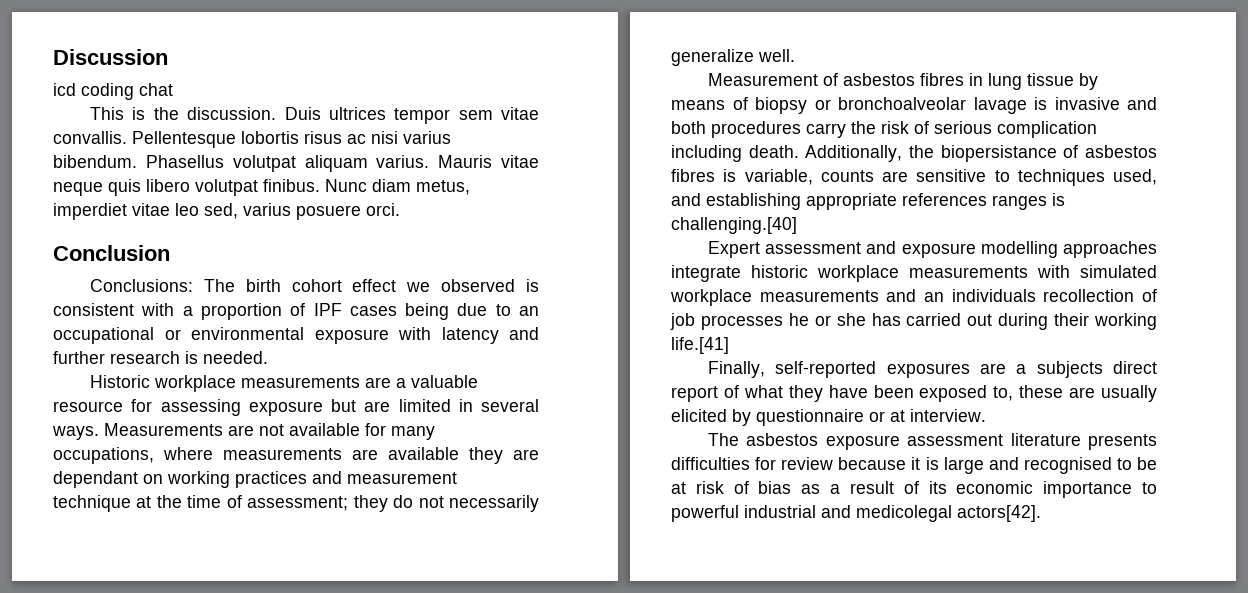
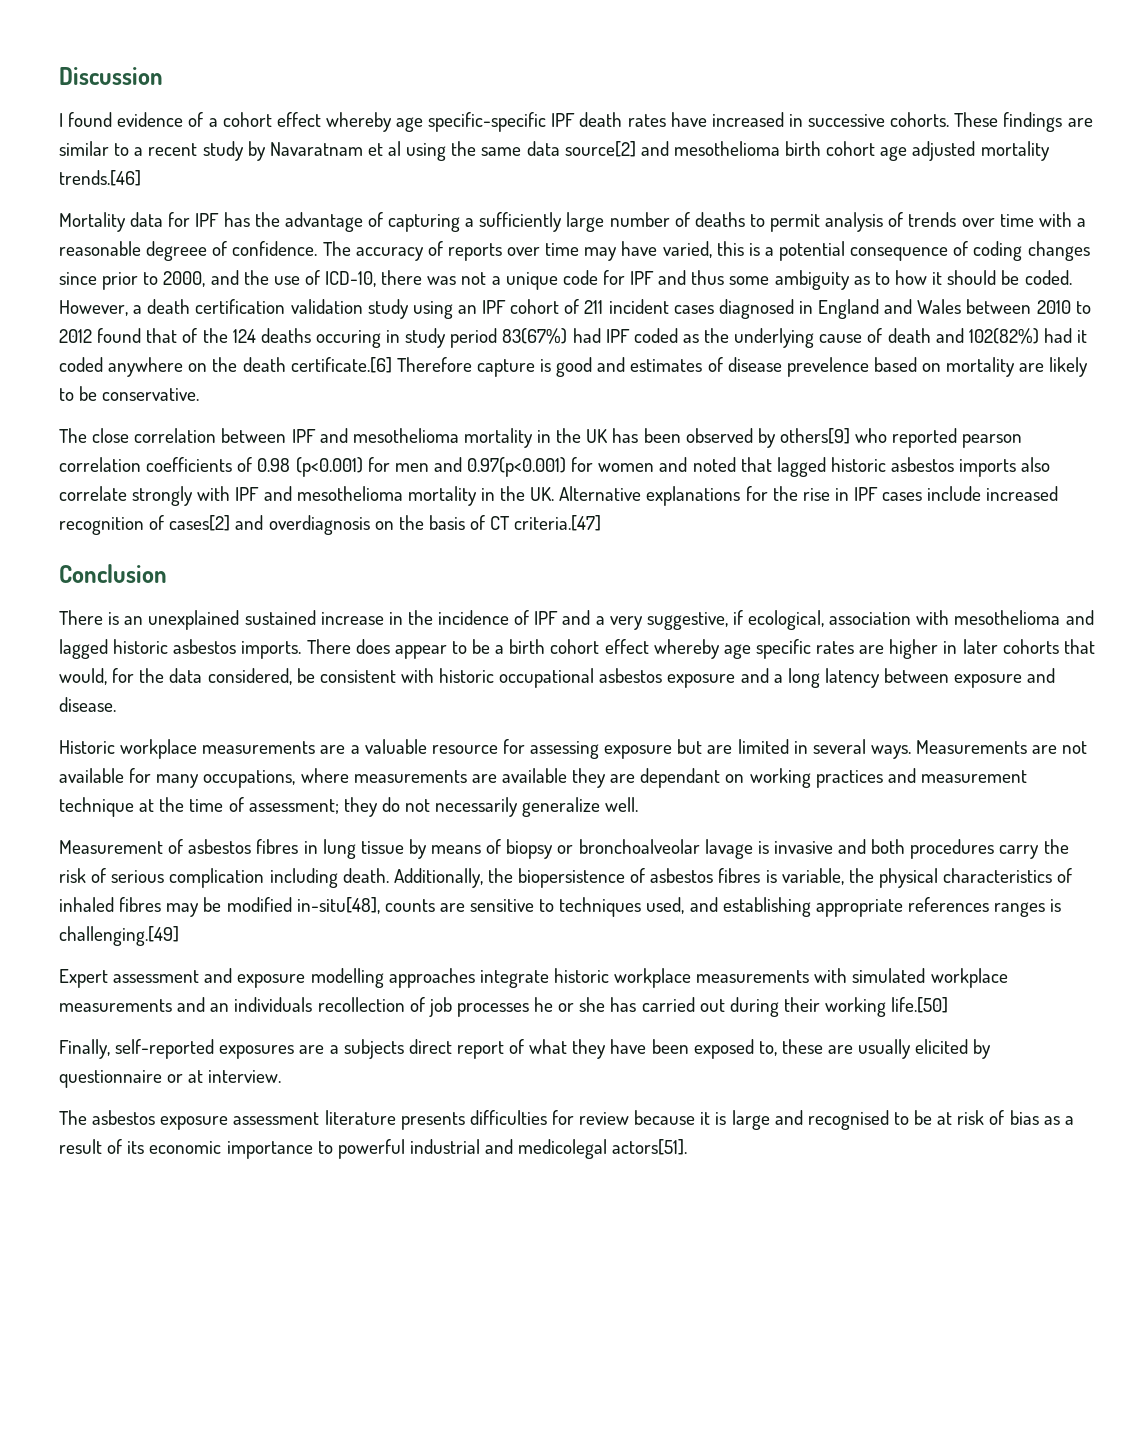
- icd coding chat
- This is the discussion. Duis ultrices tempor sem vitae convallis. Pellentesque lobortis risus ac nisi varius bibendum. Phasellus volutpat aliquam varius. Mauris vitae neque quis libero volutpat finibus. Nunc diam metus, imperdiet vitae leo sed, varius posuere orci.
+ I found evidence of a cohort effect whereby age specific-specific IPF death rates have increased in successive cohorts. These findings are similar to a recent study by Navaratnam et al using the same data source[2] and mesothelioma birth cohort age adjusted mortality trends.[46]
+ Mortality data for IPF has the advantage of capturing a sufficiently large number of deaths to permit analysis of trends over time with a reasonable degreee of confidence. The accuracy of reports over time may have varied, this is a potential consequence of coding changes since prior to 2000, and the use of ICD-10, there was not a unique code for IPF and thus some ambiguity as to how it should be coded. However, a death certification validation study using an IPF cohort of 211 incident cases diagnosed in England and Wales between 2010 to 2012 found that of the 124 deaths occuring in study period 83(67%) had IPF coded as the underlying cause of death and 102(82%) had it coded anywhere on the death certificate.[6] Therefore capture is good and estimates of disease prevelence based on mortality are likely to be conservative.
+ The close correlation between IPF and mesothelioma mortality in the UK has been observed by others[9] who reported pearson correlation coefficients of 0.98 (p<0.001) for men and 0.97(p<0.001) for women and noted that lagged historic asbestos imports also correlate strongly with IPF and mesothelioma mortality in the UK. Alternative explanations for the rise in IPF cases include increased recognition of cases[2] and overdiagnosis on the basis of CT criteria.[47]
  Conclusion
- Conclusions: The birth cohort effect we observed is consistent with a proportion of IPF cases being due to an occupational or environmental exposure with latency and further research is needed.
+ There is an unexplained sustained increase in the incidence of IPF and a very suggestive, if ecological, association with mesothelioma and lagged historic asbestos imports. There does appear to be a birth cohort effect whereby age specific rates are higher in later cohorts that would, for the data considered, be consistent with historic occupational asbestos exposure and a long latency between exposure and disease.
- Additionally, the biopersistance of asbestos fibres is variable, counts are sensitive to techniques used, and establishing appropriate references ranges is challenging.[40]
+ Additionally, the biopersistence of asbestos fibres is variable, the physical characteristics of inhaled fibres may be modified in-situ[48], counts are sensitive to techniques used, and establishing appropriate references ranges is challenging.[49]
- Expert assessment and exposure modelling approaches integrate historic workplace measurements with simulated workplace measurements and an individuals recollection of job processes he or she has carried out during their working life.[41]
+ Expert assessment and exposure modelling approaches integrate historic workplace measurements with simulated workplace measurements and an individuals recollection of job processes he or she has carried out during their working life.[50]
- The asbestos exposure assessment literature presents difficulties for review because it is large and recognised to be at risk of bias as a result of its economic importance to powerful industrial and medicolegal actors[42].
+ The asbestos exposure assessment literature presents difficulties for review because it is large and recognised to be at risk of bias as a result of its economic importance to powerful industrial and medicolegal actors[51].

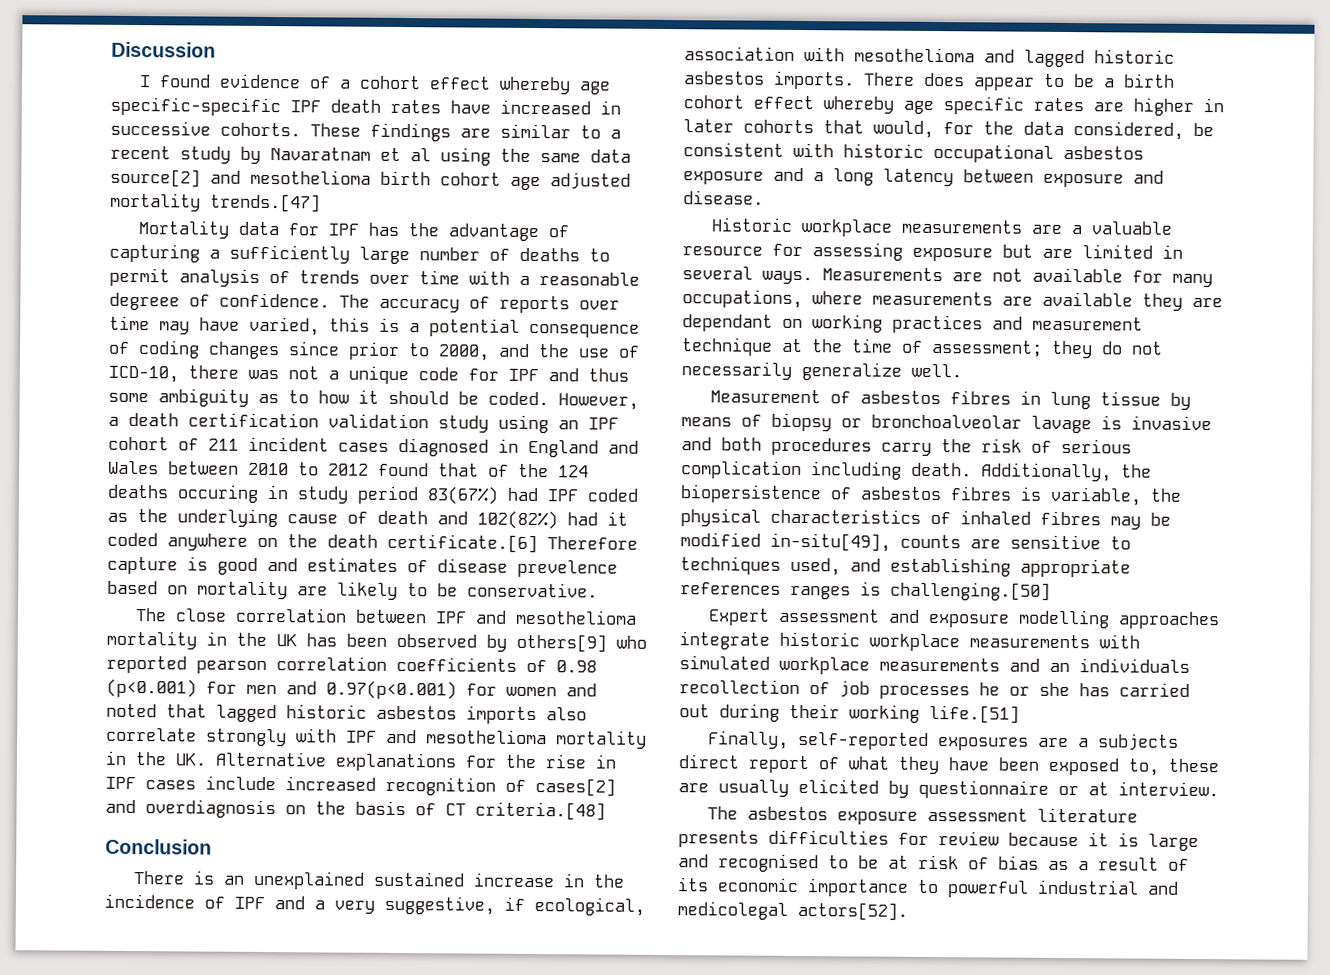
- These findings are similar to a recent study by Navaratnam et al using the same data source[2] and mesothelioma birth cohort age adjusted mortality trends.[46]
+ These findings are similar to a recent study by Navaratnam et al using the same data source[2] and mesothelioma birth cohort age adjusted mortality trends.[47]
- The close correlation between IPF and mesothelioma mortality in the UK has been observed by others[9] who reported pearson correlation coefficients of 0.98 (p<0.001) for men and 0.97(p<0.001) for women and noted that lagged historic asbestos imports also correlate strongly with IPF and mesothelioma mortality in the UK. Alternative explanations for the rise in IPF cases include increased recognition of cases[2] and overdiagnosis on the basis of CT criteria.[47]
+ The close correlation between IPF and mesothelioma mortality in the UK has been observed by others[9] who reported pearson correlation coefficients of 0.98 (p<0.001) for men and 0.97(p<0.001) for women and noted that lagged historic asbestos imports also correlate strongly with IPF and mesothelioma mortality in the UK. Alternative explanations for the rise in IPF cases include increased recognition of cases[2] and overdiagnosis on the basis of CT criteria.[48]
- Additionally, the biopersistence of asbestos fibres is variable, the physical characteristics of inhaled fibres may be modified in-situ[48], counts are sensitive to techniques used, and establishing appropriate references ranges is challenging.[49]
+ Additionally, the biopersistence of asbestos fibres is variable, the physical characteristics of inhaled fibres may be modified in-situ[49], counts are sensitive to techniques used, and establishing appropriate references ranges is challenging.[50]
- Expert assessment and exposure modelling approaches integrate historic workplace measurements with simulated workplace measurements and an individuals recollection of job processes he or she has carried out during their working life.[50]
+ Expert assessment and exposure modelling approaches integrate historic workplace measurements with simulated workplace measurements and an individuals recollection of job processes he or she has carried out during their working life.[51]
- The asbestos exposure assessment literature presents difficulties for review because it is large and recognised to be at risk of bias as a result of its economic importance to powerful industrial and medicolegal actors[51].
+ The asbestos exposure assessment literature presents difficulties for review because it is large and recognised to be at risk of bias as a result of its economic importance to powerful industrial and medicolegal actors[52].

